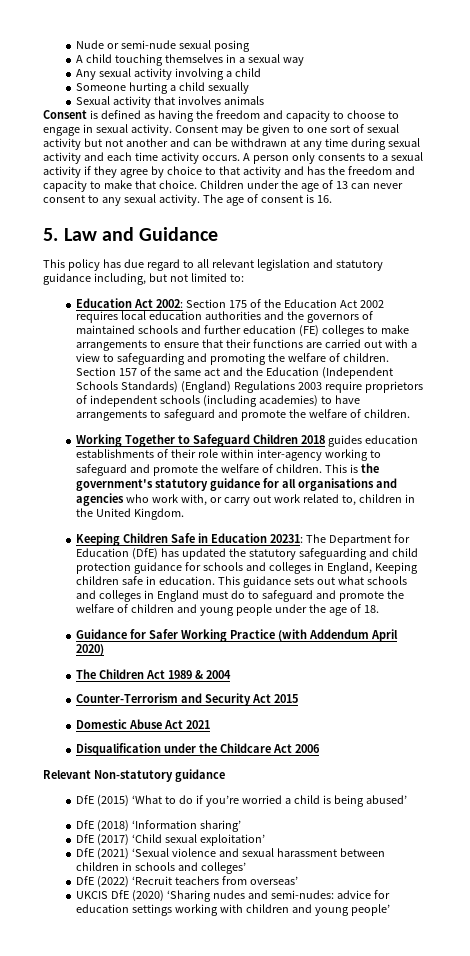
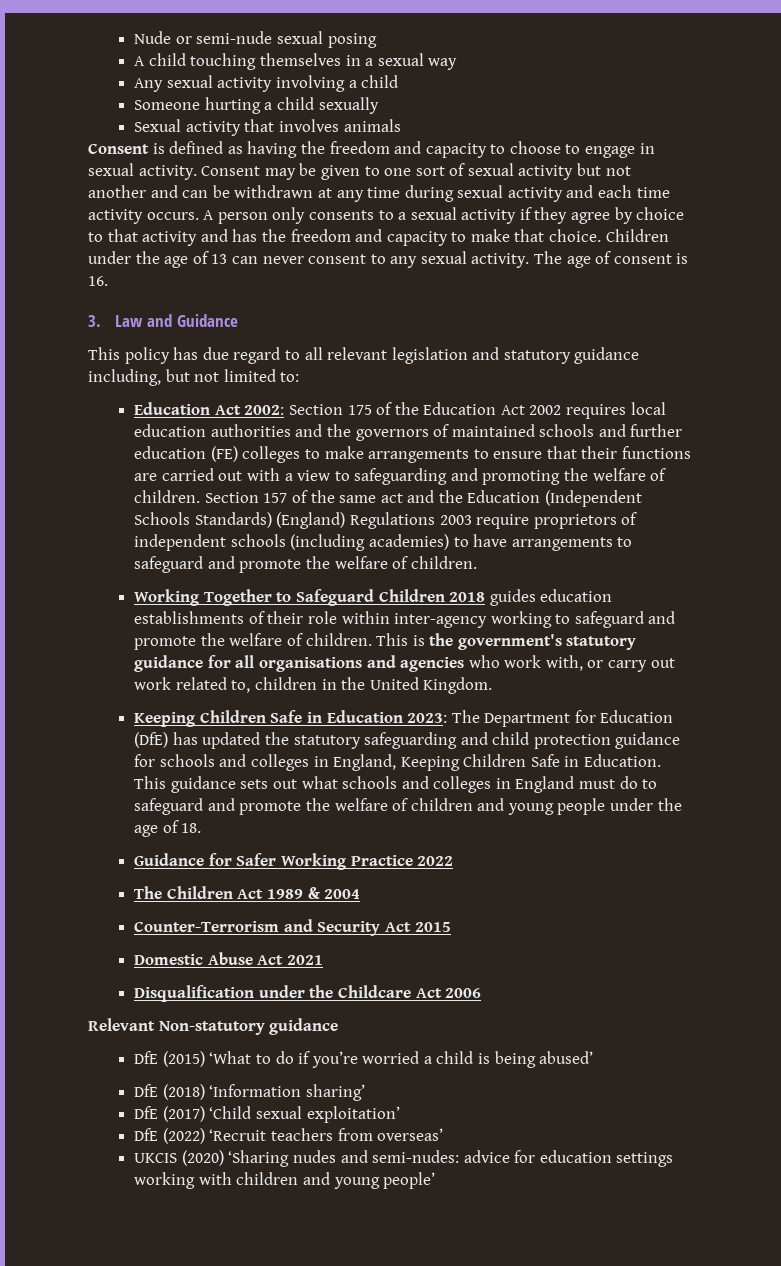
- 5. Law and Guidance
+ 3. Law and Guidance
- Keeping Children Safe in Education 20231: The Department for Education (DfE) has updated the statutory safeguarding and child protection guidance for schools and colleges in England, Keeping children safe in education.
+ Keeping Children Safe in Education 2023: The Department for Education (DfE) has updated the statutory safeguarding and child protection guidance for schools and colleges in England, Keeping Children Safe in Education.
- Guidance for Safer Working Practice (with Addendum April 2020)
+ Guidance for Safer Working Practice 2022
- DfE (2021) ‘Sexual violence and sexual harassment between children in schools and colleges’
- UKCIS DfE (2020) ‘Sharing nudes and semi-nudes: advice for education settings working with children and young people’
+ UKCIS (2020) ‘Sharing nudes and semi-nudes: advice for education settings working with children and young people’

